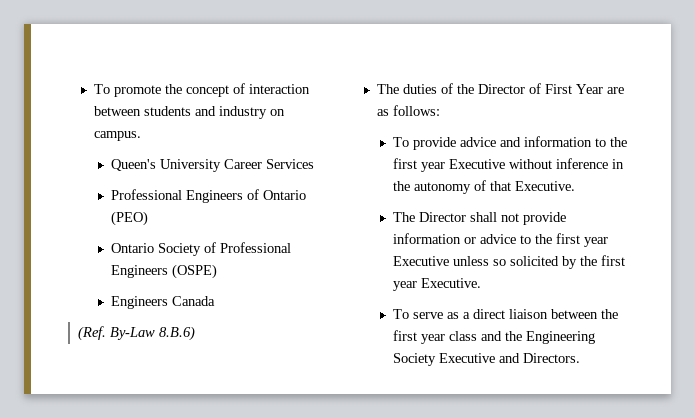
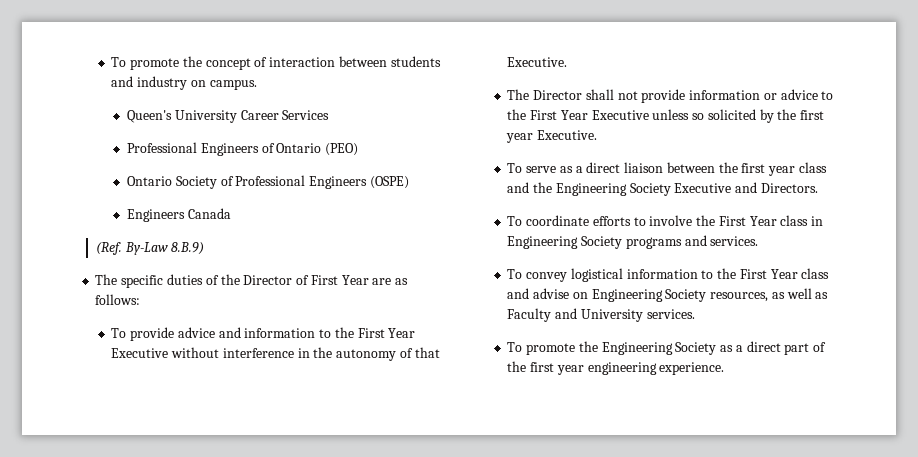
- (Ref. By-Law 8.B.6)
- The duties of the Director of First Year are as follows:
+ (Ref. By-Law 8.B.9)
+ The specific duties of the Director of First Year are as follows:
- To provide advice and information to the first year Executive without inference in the autonomy of that Executive.
+ To provide advice and information to the First Year Executive without interference in the autonomy of that Executive.
- The Director shall not provide information or advice to the first year Executive unless so solicited by the first year Executive.
+ The Director shall not provide information or advice to the First Year Executive unless so solicited by the first year Executive.
+ To coordinate efforts to involve the First Year class in Engineering Society programs and services.
+ To convey logistical information to the First Year class and advise on Engineering Society resources, as well as Faculty and University services.
+ To promote the Engineering Society as a direct part of the first year engineering experience.

